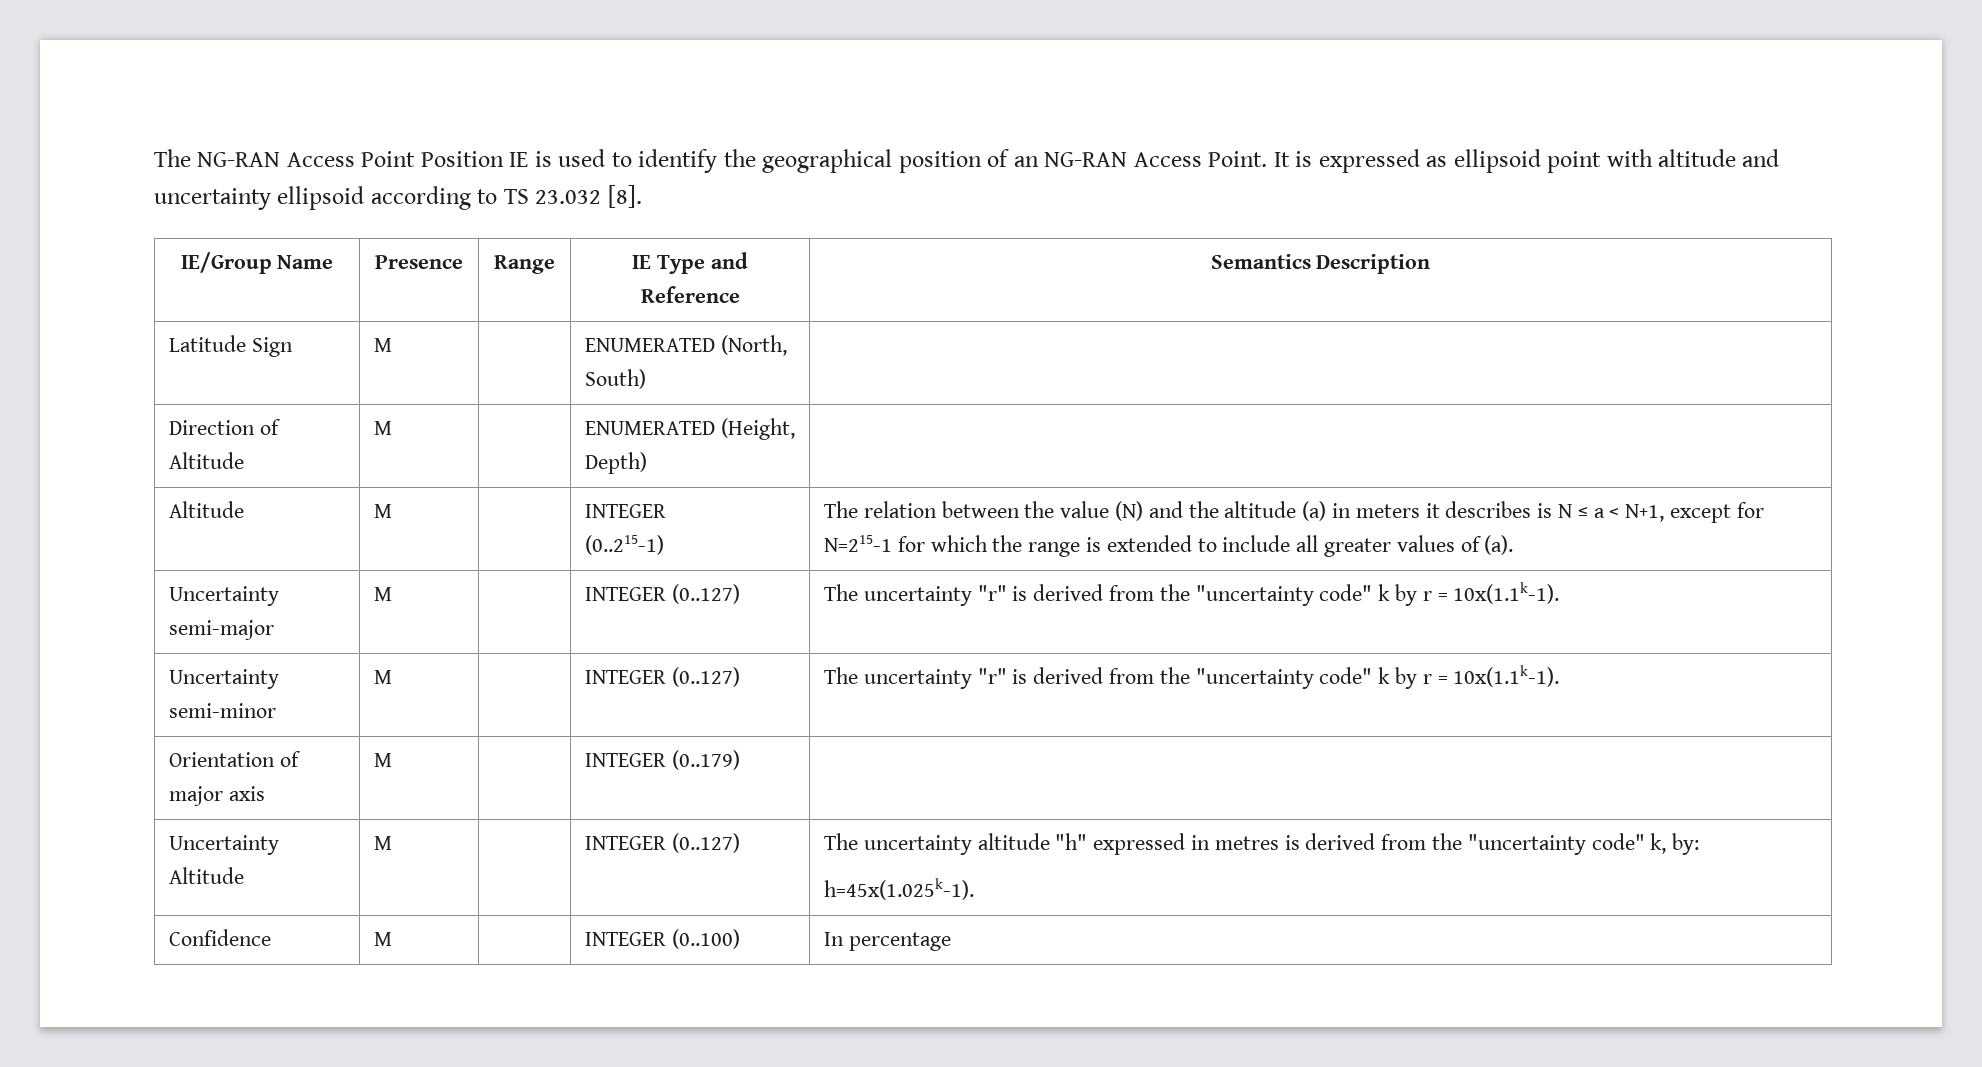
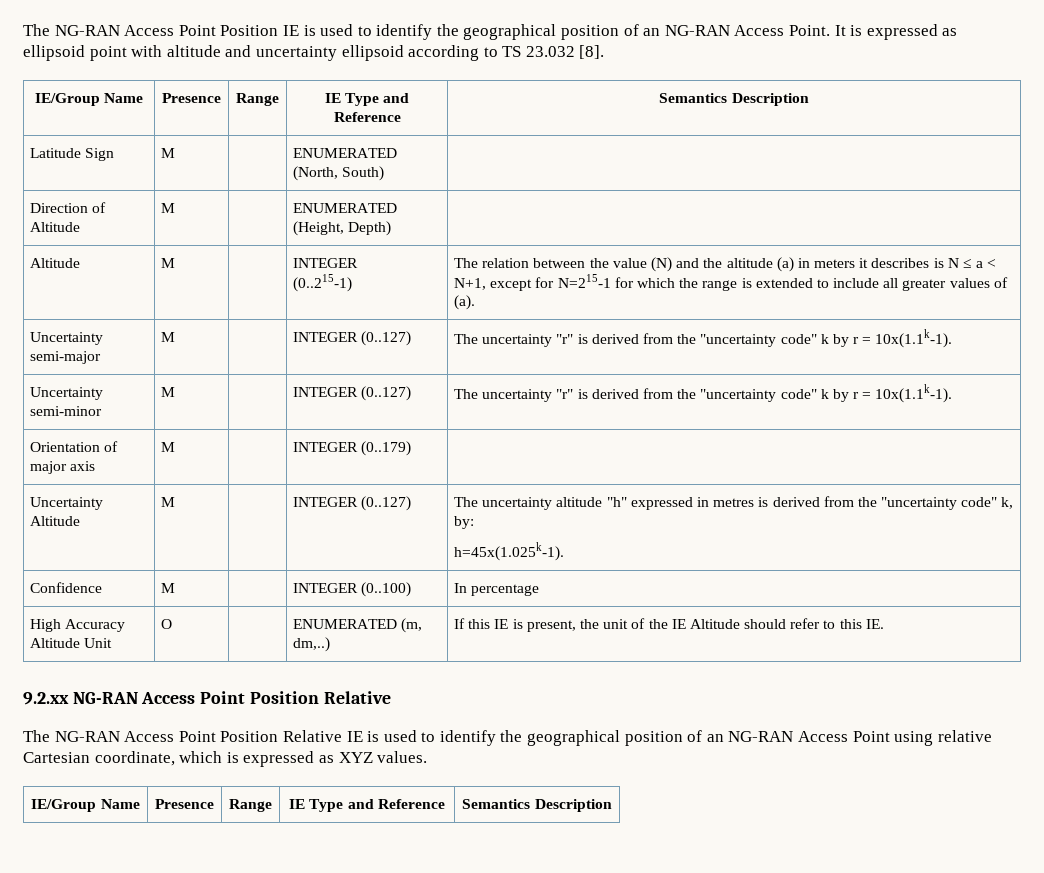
+ High Accuracy Altitude Unit | O | | ENUMERATED (m, dm,..) | If this IE is present, the unit of the IE Altitude should refer to this IE.
+ 9.2.xx NG-RAN Access Point Position Relative
+ The NG-RAN Access Point Position Relative IE is used to identify the geographical position of an NG-RAN Access Point using relative Cartesian coordinate, which is expressed as XYZ values.
+ IE/Group Name | Presence | Range | IE Type and Reference | Semantics Description

